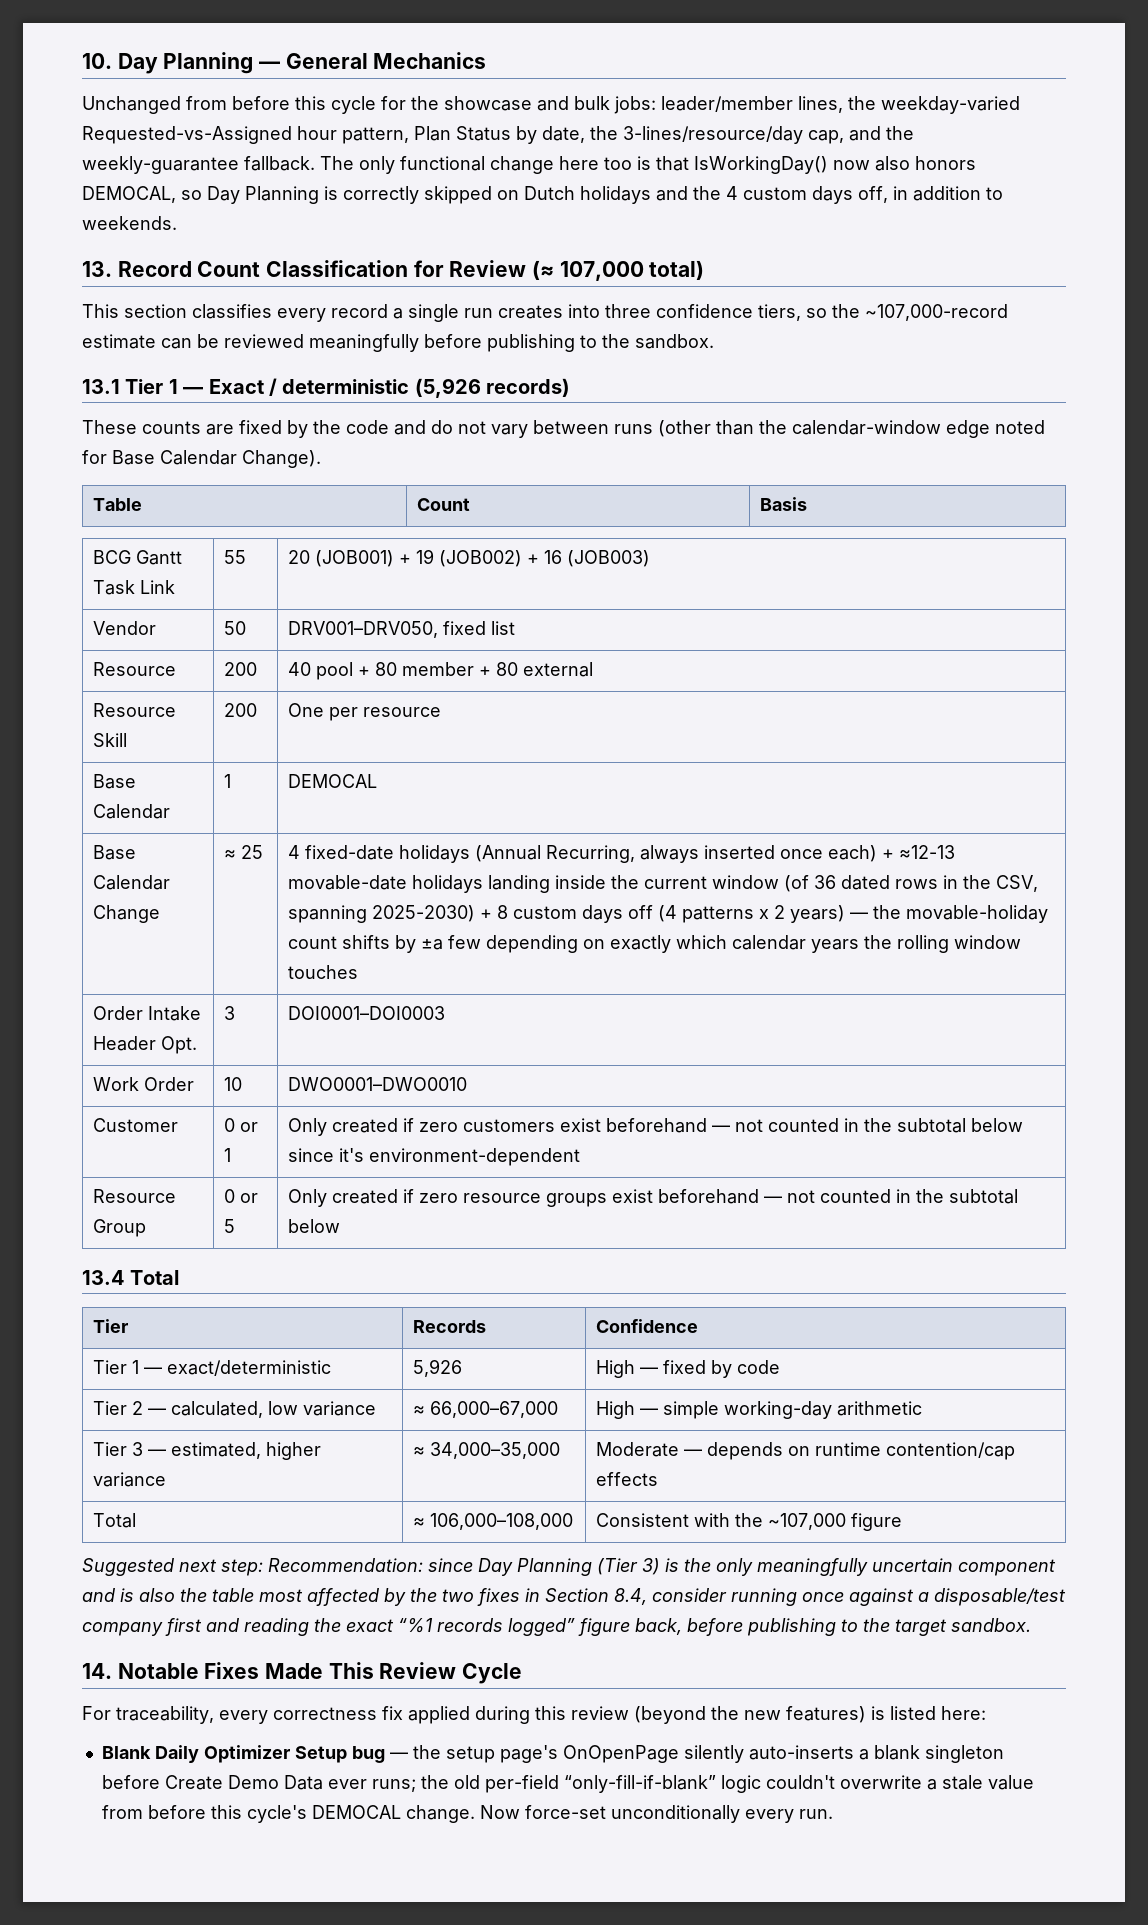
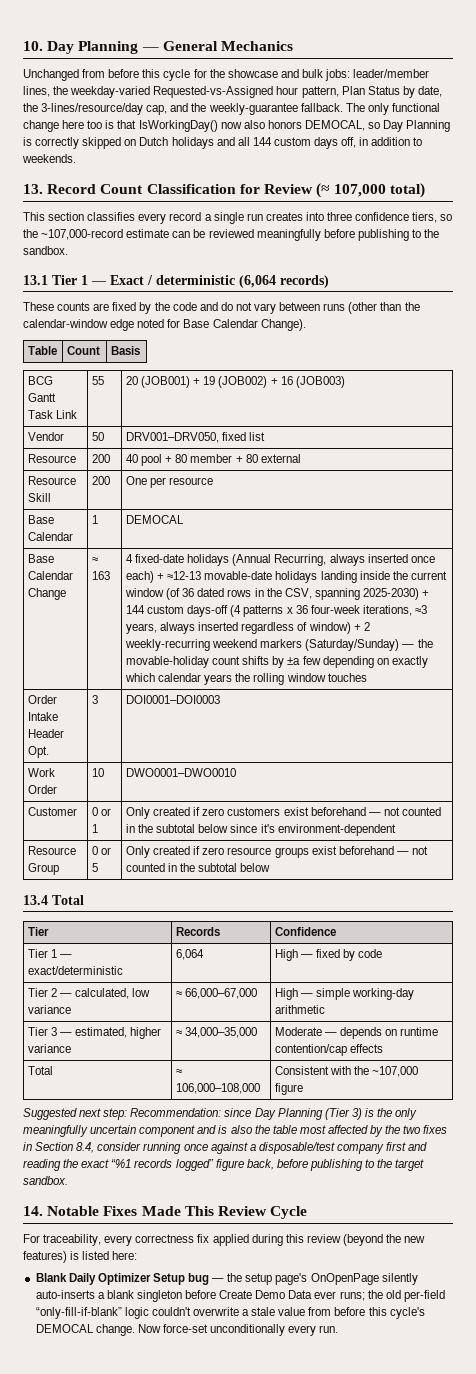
- The only functional change here too is that IsWorkingDay() now also honors DEMOCAL, so Day Planning is correctly skipped on Dutch holidays and the 4 custom days off, in addition to weekends.
+ The only functional change here too is that IsWorkingDay() now also honors DEMOCAL, so Day Planning is correctly skipped on Dutch holidays and all 144 custom days off, in addition to weekends.
- 13.1 Tier 1 — Exact / deterministic (5,926 records)
+ 13.1 Tier 1 — Exact / deterministic (6,064 records)
- ≈ 25
+ ≈ 163
- 4 fixed-date holidays (Annual Recurring, always inserted once each) + ≈12-13 movable-date holidays landing inside the current window (of 36 dated rows in the CSV, spanning 2025-2030) + 8 custom days off (4 patterns x 2 years) — the movable-holiday count shifts by ±a few depending on exactly which calendar years the rolling window touches
+ 4 fixed-date holidays (Annual Recurring, always inserted once each) + ≈12-13 movable-date holidays landing inside the current window (of 36 dated rows in the CSV, spanning 2025-2030) + 144 custom days-off (4 patterns x 36 four-week iterations, ≈3 years, always inserted regardless of window) + 2 weekly-recurring weekend markers (Saturday/Sunday) — the movable-holiday count shifts by ±a few depending on exactly which calendar years the rolling window touches
- Tier 1 — exact/deterministic | 5,926 | High — fixed by code
+ Tier 1 — exact/deterministic | 6,064 | High — fixed by code

